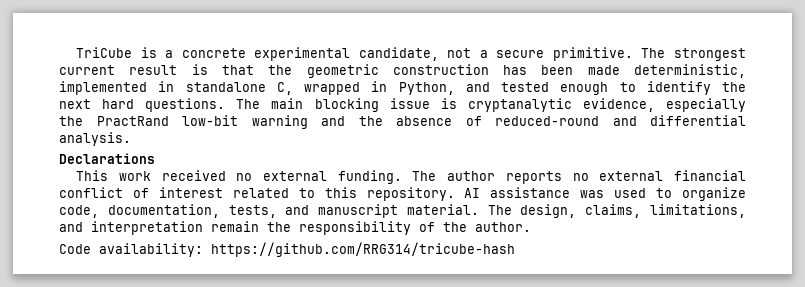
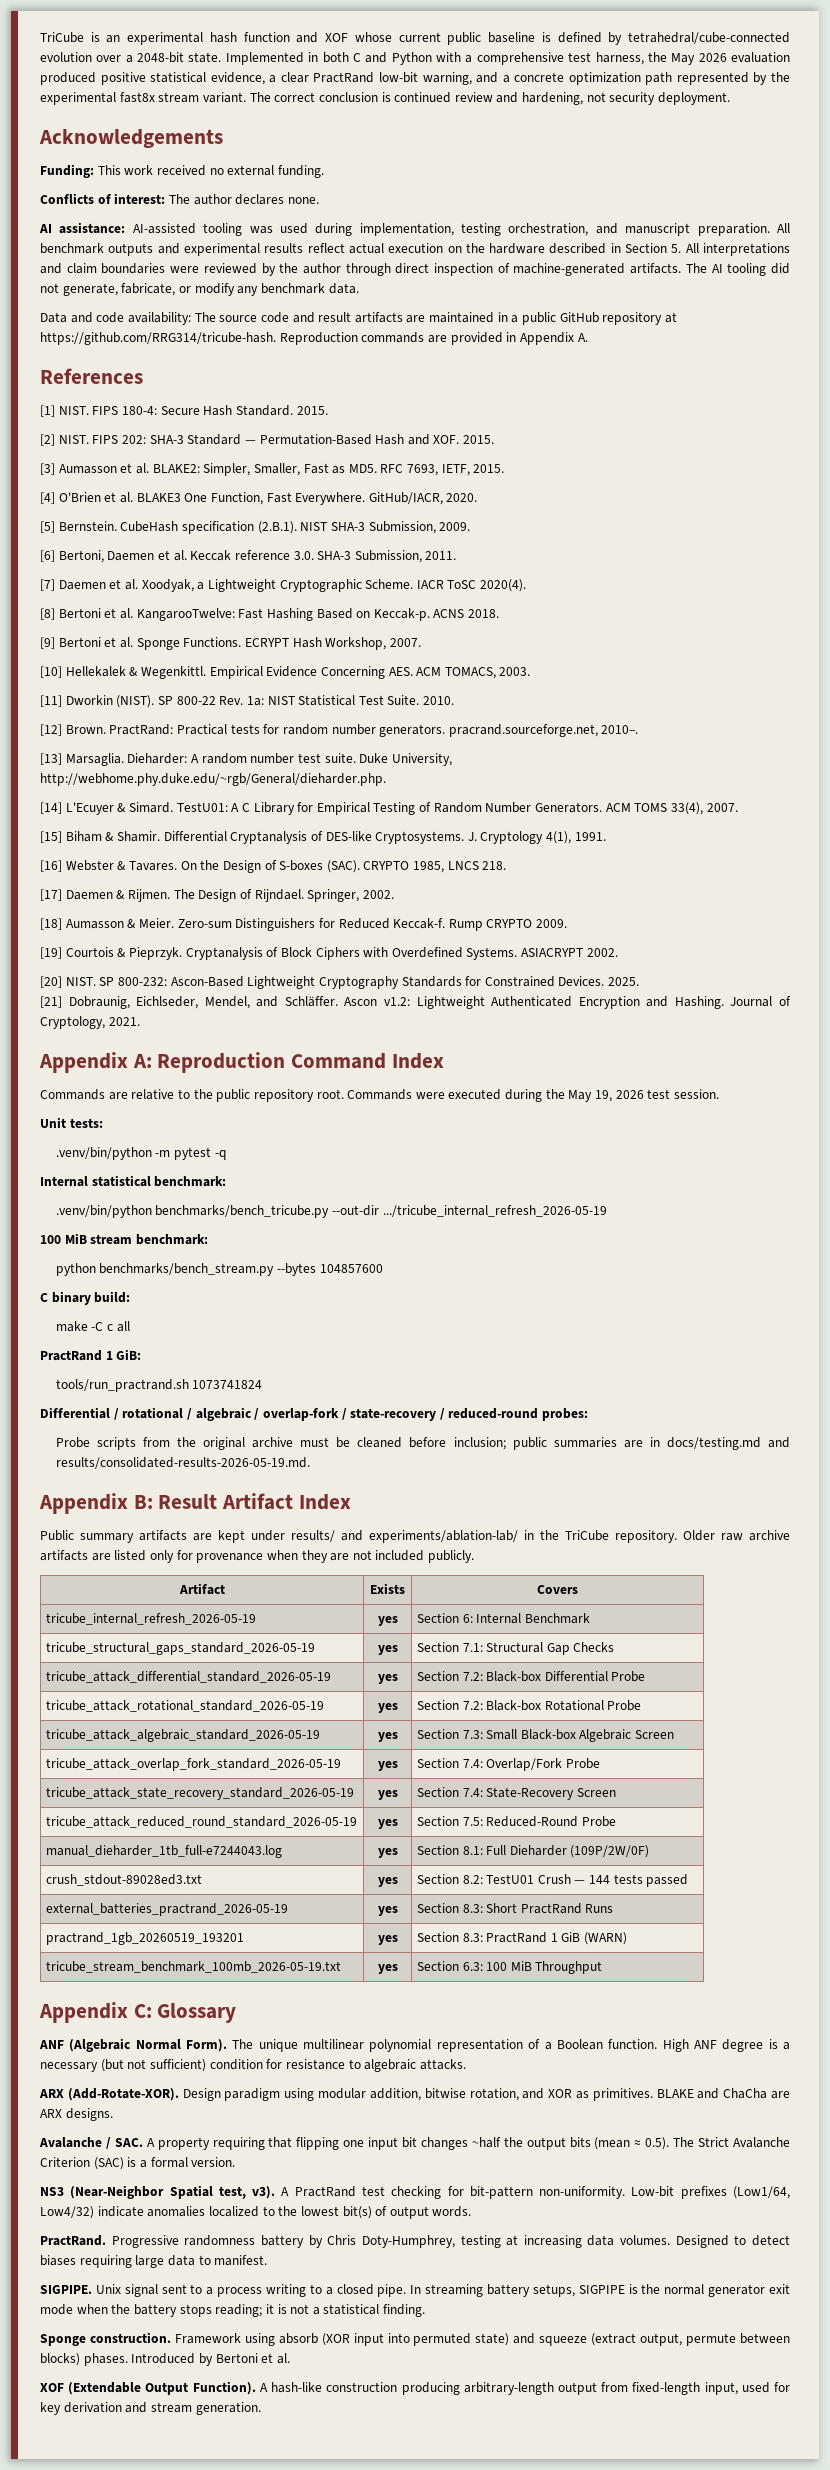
- TriCube is a concrete experimental candidate, not a secure primitive. The strongest current result is that the geometric construction has been made deterministic, implemented in standalone C, wrapped in Python, and tested enough to identify the next hard questions. The main blocking issue is cryptanalytic evidence, especially the PractRand low-bit warning and the absence of reduced-round and differential analysis.
- Declarations
- This work received no external funding. The author reports no external financial conflict of interest related to this repository. AI assistance was used to organize code, documentation, tests, and manuscript material. The design, claims, limitations, and interpretation remain the responsibility of the author.
- Code availability: https://github.com/RRG314/tricube-hash
+ TriCube is an experimental hash function and XOF whose current public baseline is defined by tetrahedral/cube-connected evolution over a 2048-bit state. Implemented in both C and Python with a comprehensive test harness, the May 2026 evaluation produced positive statistical evidence, a clear PractRand low-bit warning, and a concrete optimization path represented by the experimental fast8x stream variant. The correct conclusion is continued review and hardening, not security deployment.
+ Acknowledgements
+ Funding: This work received no external funding.
+ Conflicts of interest: The author declares none.
+ AI assistance: AI-assisted tooling was used during implementation, testing orchestration, and manuscript preparation. All benchmark outputs and experimental results reflect actual execution on the hardware described in Section 5. All interpretations and claim boundaries were reviewed by the author through direct inspection of machine-generated artifacts. The AI tooling did not generate, fabricate, or modify any benchmark data.
+ Data and code availability: The source code and result artifacts are maintained in a public GitHub repository at https://github.com/RRG314/tricube-hash. Reproduction commands are provided in Appendix A.
+ References
+ [1] NIST. FIPS 180-4: Secure Hash Standard. 2015.
+ [2] NIST. FIPS 202: SHA-3 Standard — Permutation-Based Hash and XOF. 2015.
+ [3] Aumasson et al. BLAKE2: Simpler, Smaller, Fast as MD5. RFC 7693, IETF, 2015.
+ [4] O'Brien et al. BLAKE3 One Function, Fast Everywhere. GitHub/IACR, 2020.
+ [5] Bernstein. CubeHash specification (2.B.1). NIST SHA-3 Submission, 2009.
+ [6] Bertoni, Daemen et al. Keccak reference 3.0. SHA-3 Submission, 2011.
+ [7] Daemen et al. Xoodyak, a Lightweight Cryptographic Scheme. IACR ToSC 2020(4).
+ [8] Bertoni et al. KangarooTwelve: Fast Hashing Based on Keccak-p. ACNS 2018.
+ [9] Bertoni et al. Sponge Functions. ECRYPT Hash Workshop, 2007.
+ [10] Hellekalek & Wegenkittl. Empirical Evidence Concerning AES. ACM TOMACS, 2003.
+ [11] Dworkin (NIST). SP 800-22 Rev. 1a: NIST Statistical Test Suite. 2010.
+ [12] Brown. PractRand: Practical tests for random number generators. pracrand.sourceforge.net, 2010–.
+ [13] Marsaglia. Dieharder: A random number test suite. Duke University, http://webhome.phy.duke.edu/~rgb/General/dieharder.php.
+ [14] L'Ecuyer & Simard. TestU01: A C Library for Empirical Testing of Random Number Generators. ACM TOMS 33(4), 2007.
+ [15] Biham & Shamir. Differential Cryptanalysis of DES-like Cryptosystems. J. Cryptology 4(1), 1991.
+ [16] Webster & Tavares. On the Design of S-boxes (SAC). CRYPTO 1985, LNCS 218.
+ [17] Daemen & Rijmen. The Design of Rijndael. Springer, 2002.
+ [18] Aumasson & Meier. Zero-sum Distinguishers for Reduced Keccak-f. Rump CRYPTO 2009.
+ [19] Courtois & Pieprzyk. Cryptanalysis of Block Ciphers with Overdefined Systems. ASIACRYPT 2002.
+ [20] NIST. SP 800-232: Ascon-Based Lightweight Cryptography Standards for Constrained Devices. 2025.
+ [21] Dobraunig, Eichlseder, Mendel, and Schläffer. Ascon v1.2: Lightweight Authenticated Encryption and Hashing. Journal of Cryptology, 2021.
+ Appendix A: Reproduction Command Index
+ Commands are relative to the public repository root. Commands were executed during the May 19, 2026 test session.
+ Unit tests:
+ .venv/bin/python -m pytest -q
+ Internal statistical benchmark:
+ .venv/bin/python benchmarks/bench_tricube.py --out-dir .../tricube_internal_refresh_2026-05-19
+ 100 MiB stream benchmark:
+ python benchmarks/bench_stream.py --bytes 104857600
+ C binary build:
+ make -C c all
+ PractRand 1 GiB:
+ tools/run_practrand.sh 1073741824
+ Differential / rotational / algebraic / overlap-fork / state-recovery / reduced-round probes:
+ Probe scripts from the original archive must be cleaned before inclusion; public summaries are in docs/testing.md and results/consolidated-results-2026-05-19.md.
+ Appendix B: Result Artifact Index
+ Public summary artifacts are kept under results/ and experiments/ablation-lab/ in the TriCube repository. Older raw archive artifacts are listed only for provenance when they are not included publicly.
+ Artifact | Exists | Covers
+ tricube_internal_refresh_2026-05-19 | yes | Section 6: Internal Benchmark
+ tricube_structural_gaps_standard_2026-05-19 | yes | Section 7.1: Structural Gap Checks
+ tricube_attack_differential_standard_2026-05-19 | yes | Section 7.2: Black-box Differential Probe
+ tricube_attack_rotational_standard_2026-05-19 | yes | Section 7.2: Black-box Rotational Probe
+ tricube_attack_algebraic_standard_2026-05-19 | yes | Section 7.3: Small Black-box Algebraic Screen
+ tricube_attack_overlap_fork_standard_2026-05-19 | yes | Section 7.4: Overlap/Fork Probe
+ tricube_attack_state_recovery_standard_2026-05-19 | yes | Section 7.4: State-Recovery Screen
+ tricube_attack_reduced_round_standard_2026-05-19 | yes | Section 7.5: Reduced-Round Probe
+ manual_dieharder_1tb_full-e7244043.log | yes | Section 8.1: Full Dieharder (109P/2W/0F)
+ crush_stdout-89028ed3.txt | yes | Section 8.2: TestU01 Crush — 144 tests passed
+ external_batteries_practrand_2026-05-19 | yes | Section 8.3: Short PractRand Runs
+ practrand_1gb_20260519_193201 | yes | Section 8.3: PractRand 1 GiB (WARN)
+ tricube_stream_benchmark_100mb_2026-05-19.txt | yes | Section 6.3: 100 MiB Throughput
+ Appendix C: Glossary
+ ANF (Algebraic Normal Form). The unique multilinear polynomial representation of a Boolean function. High ANF degree is a necessary (but not sufficient) condition for resistance to algebraic attacks.
+ ARX (Add-Rotate-XOR). Design paradigm using modular addition, bitwise rotation, and XOR as primitives. BLAKE and ChaCha are ARX designs.
+ Avalanche / SAC. A property requiring that flipping one input bit changes ~half the output bits (mean ≈ 0.5). The Strict Avalanche Criterion (SAC) is a formal version.
+ NS3 (Near-Neighbor Spatial test, v3). A PractRand test checking for bit-pattern non-uniformity. Low-bit prefixes (Low1/64, Low4/32) indicate anomalies localized to the lowest bit(s) of output words.
+ PractRand. Progressive randomness battery by Chris Doty-Humphrey, testing at increasing data volumes. Designed to detect biases requiring large data to manifest.
+ SIGPIPE. Unix signal sent to a process writing to a closed pipe. In streaming battery setups, SIGPIPE is the normal generator exit mode when the battery stops reading; it is not a statistical finding.
+ Sponge construction. Framework using absorb (XOR input into permuted state) and squeeze (extract output, permute between blocks) phases. Introduced by Bertoni et al.
+ XOF (Extendable Output Function). A hash-like construction producing arbitrary-length output from fixed-length input, used for key derivation and stream generation.

